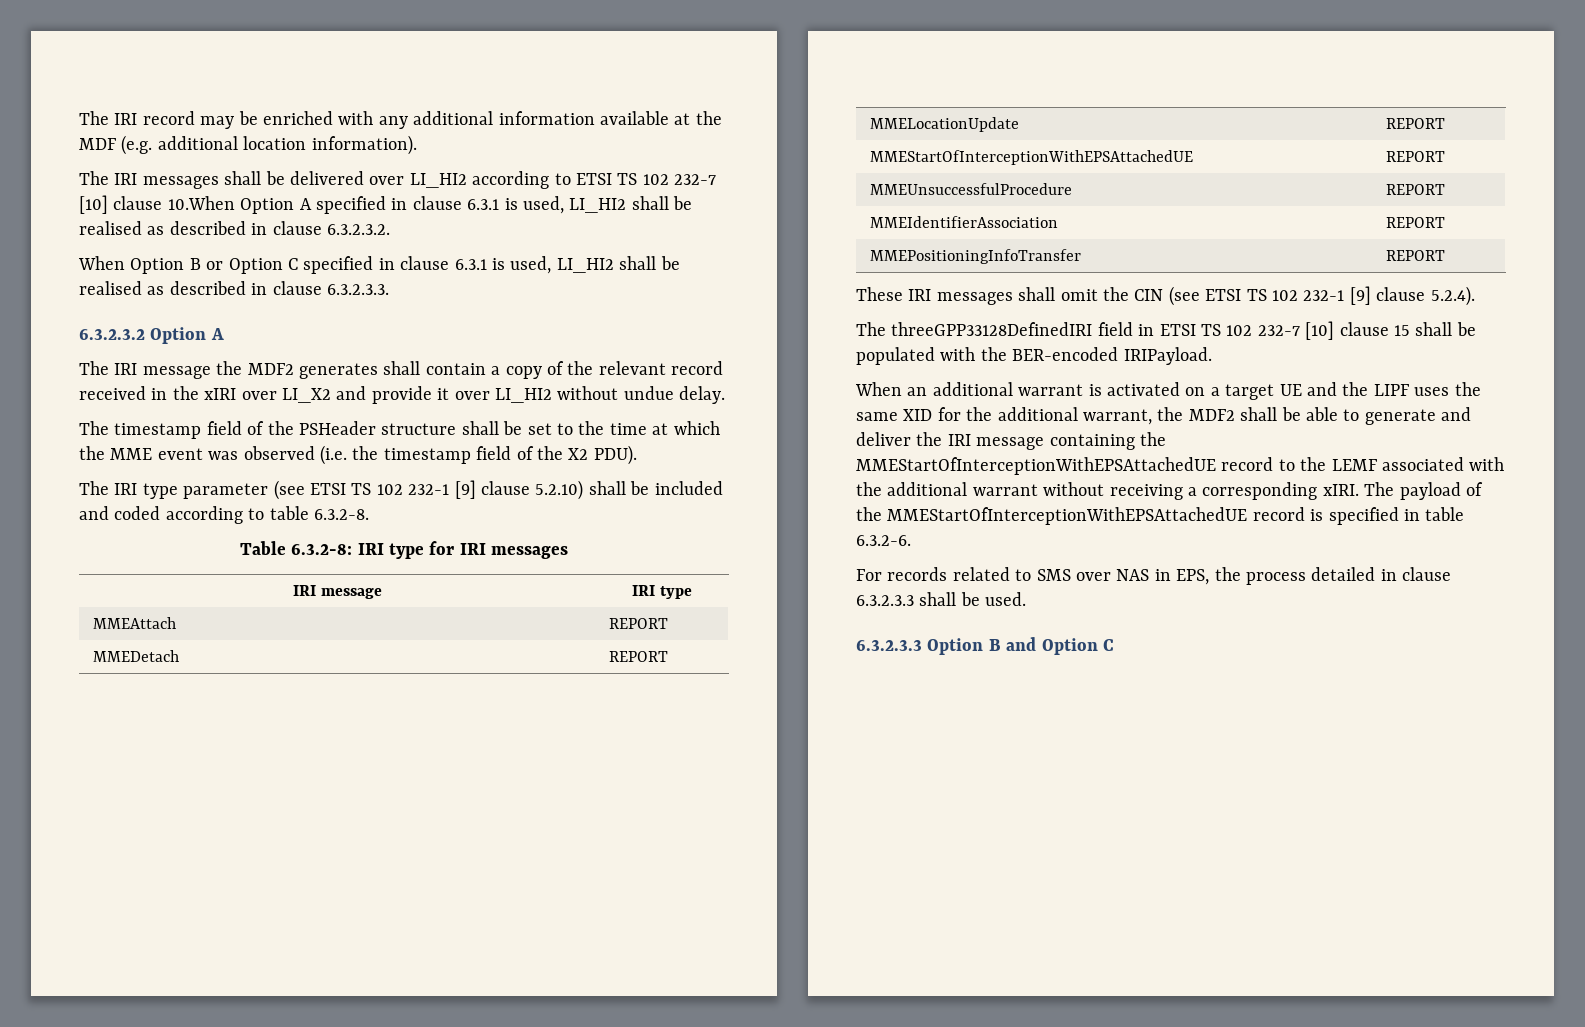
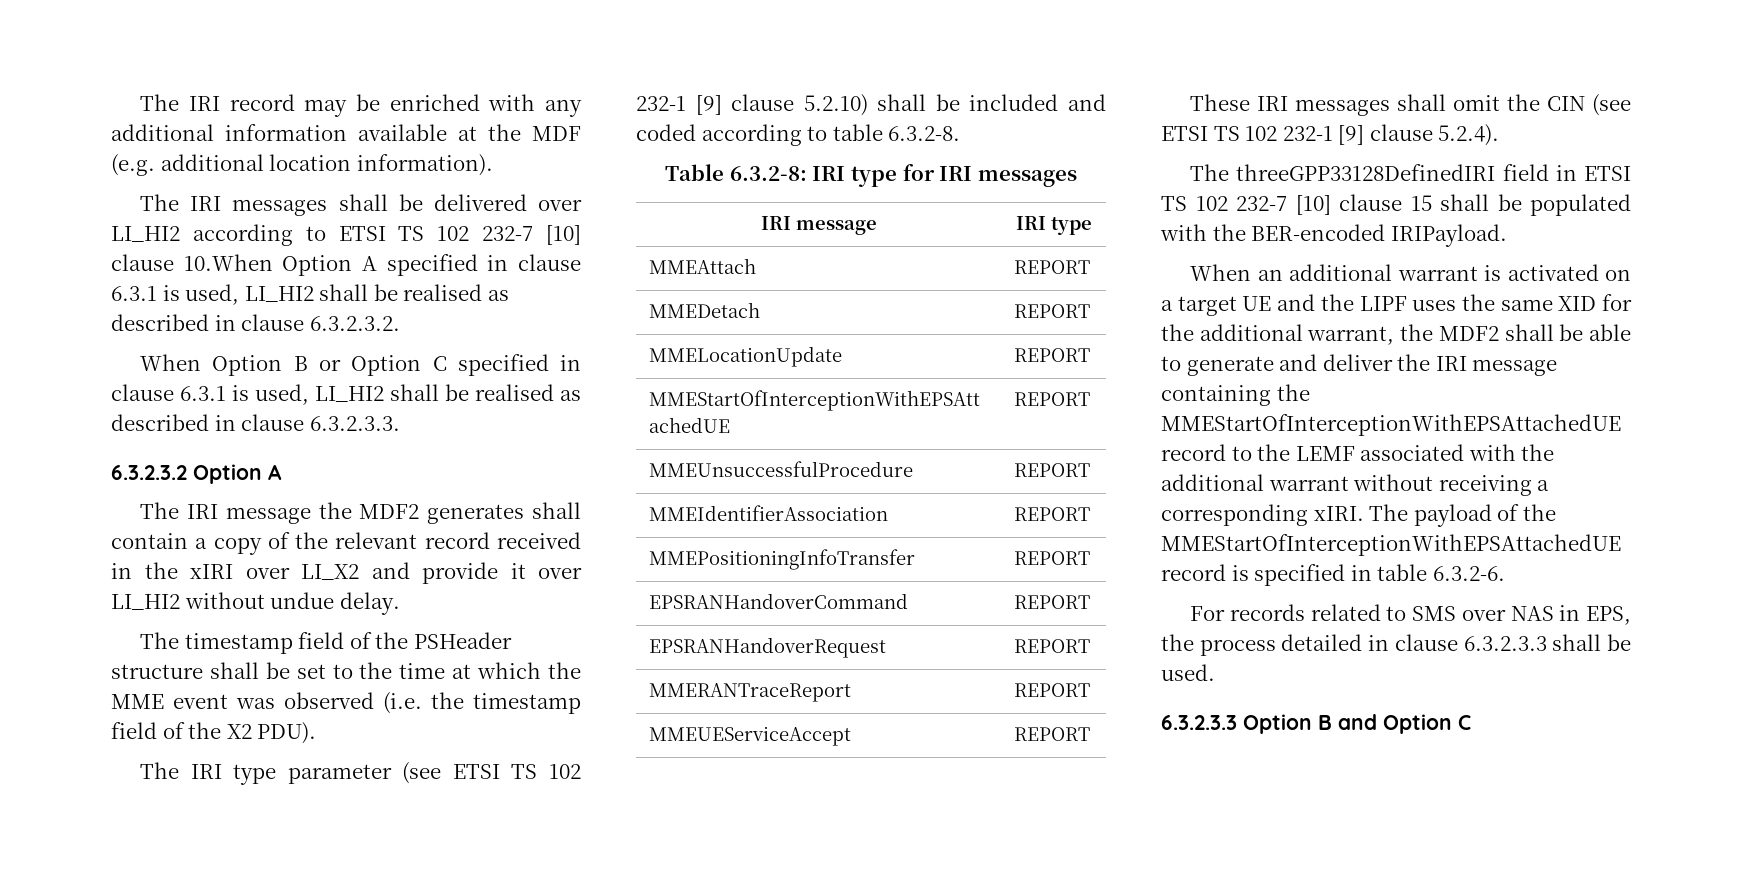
+ EPSRANHandoverCommand | REPORT
+ EPSRANHandoverRequest | REPORT
+ MMERANTraceReport | REPORT
+ MMEUEServiceAccept | REPORT

